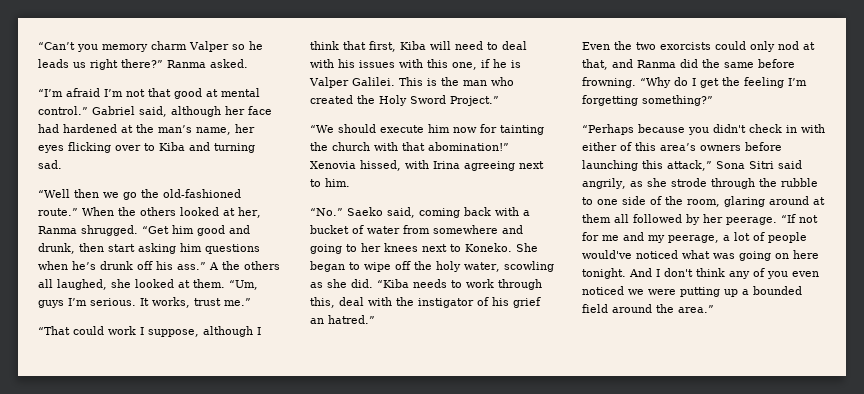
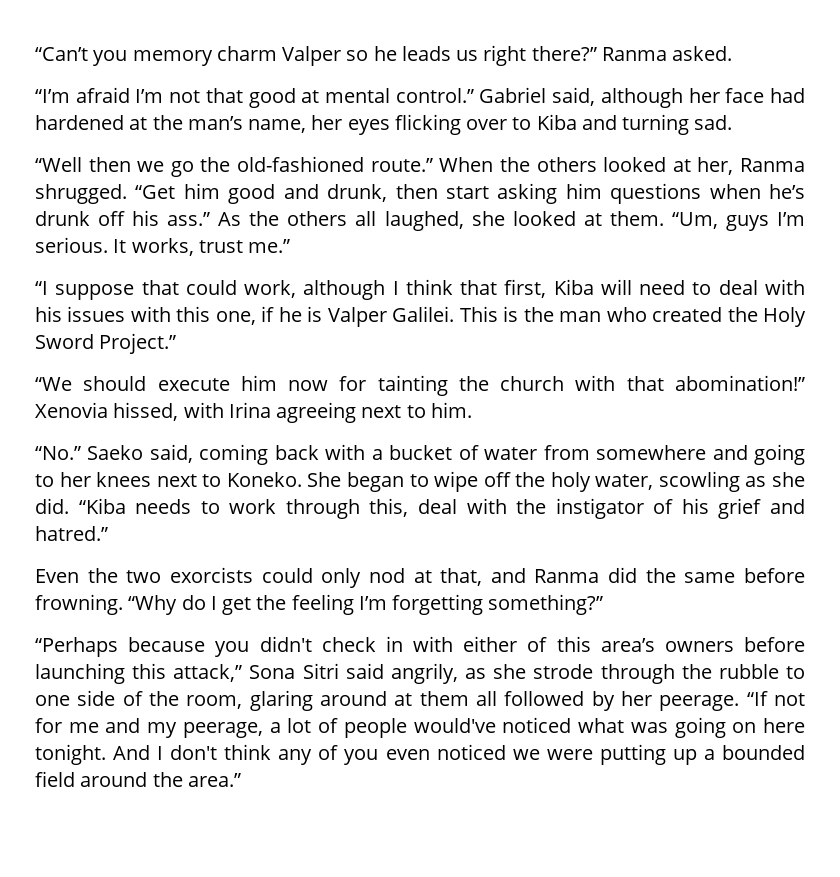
- A the others all laughed, she looked at them.
+ As the others all laughed, she looked at them.
- “That could work I suppose, although I think that first, Kiba will need to deal with his issues with this one, if he is Valper Galilei.
+ “I suppose that could work, although I think that first, Kiba will need to deal with his issues with this one, if he is Valper Galilei.
- “Kiba needs to work through this, deal with the instigator of his grief an hatred.”
+ “Kiba needs to work through this, deal with the instigator of his grief and hatred.”

